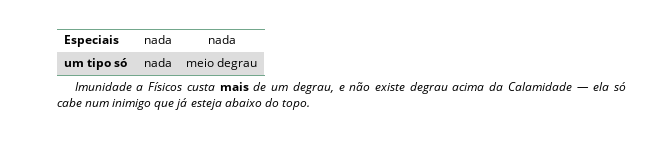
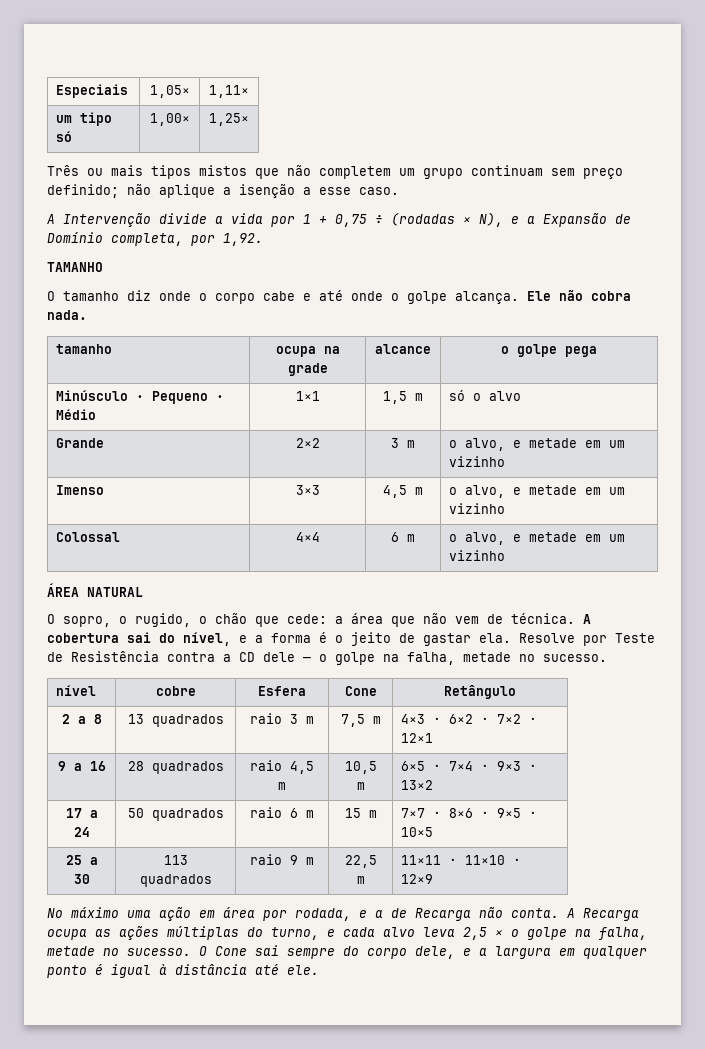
- Especiais | nada | nada
+ Especiais | 1,05× | 1,11×
- um tipo só | nada | meio degrau
- Imunidade a Físicos custa mais de um degrau, e não existe degrau acima da Calamidade — ela só cabe num inimigo que já esteja abaixo do topo.
+ um tipo só | 1,00× | 1,25×
+ Três ou mais tipos mistos que não completem um grupo continuam sem preço definido; não aplique a isenção a esse caso.
+ A Intervenção divide a vida por 1 + 0,75 ÷ (rodadas × N), e a Expansão de Domínio completa, por 1,92.
+ TAMANHO
+ O tamanho diz onde o corpo cabe e até onde o golpe alcança. Ele não cobra nada.
+ tamanho | ocupa na grade | alcance | o golpe pega
+ Minúsculo · Pequeno · Médio | 1×1 | 1,5 m | só o alvo
+ Grande | 2×2 | 3 m | o alvo, e metade em um vizinho
+ Imenso | 3×3 | 4,5 m | o alvo, e metade em um vizinho
+ Colossal | 4×4 | 6 m | o alvo, e metade em um vizinho
+ ÁREA NATURAL
+ O sopro, o rugido, o chão que cede: a área que não vem de técnica. A cobertura sai do nível, e a forma é o jeito de gastar ela. Resolve por Teste de Resistência contra a CD dele — o golpe na falha, metade no sucesso.
+ nível | cobre | Esfera | Cone | Retângulo
+ 2 a 8 | 13 quadrados | raio 3 m | 7,5 m | 4×3 · 6×2 · 7×2 · 12×1
+ 9 a 16 | 28 quadrados | raio 4,5 m | 10,5 m | 6×5 · 7×4 · 9×3 · 13×2
+ 17 a 24 | 50 quadrados | raio 6 m | 15 m | 7×7 · 8×6 · 9×5 · 10×5
+ 25 a 30 | 113 quadrados | raio 9 m | 22,5 m | 11×11 · 11×10 · 12×9
+ No máximo uma ação em área por rodada, e a de Recarga não conta. A Recarga ocupa as ações múltiplas do turno, e cada alvo leva 2,5 × o golpe na falha, metade no sucesso. O Cone sai sempre do corpo dele, e a largura em qualquer ponto é igual à distância até ele.

